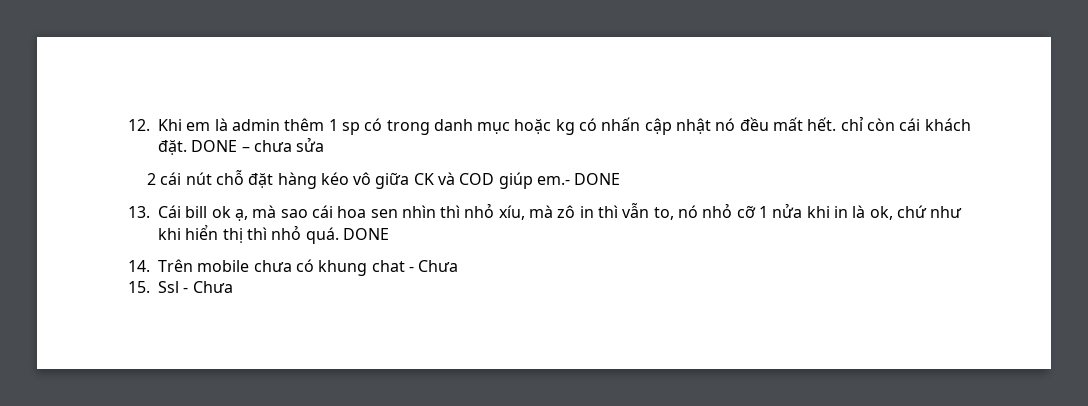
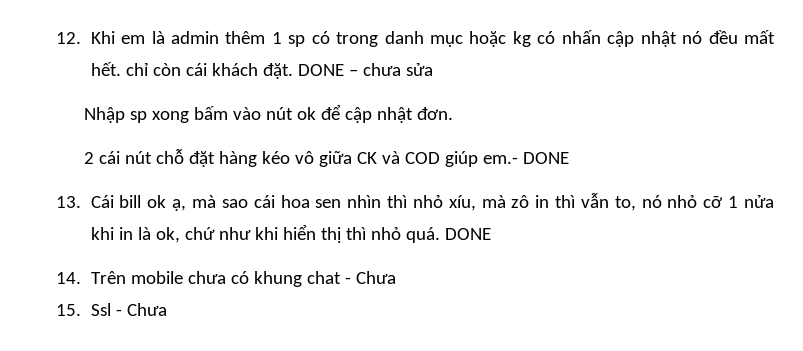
+ Nhập sp xong bấm vào nút ok để cập nhật đơn.

